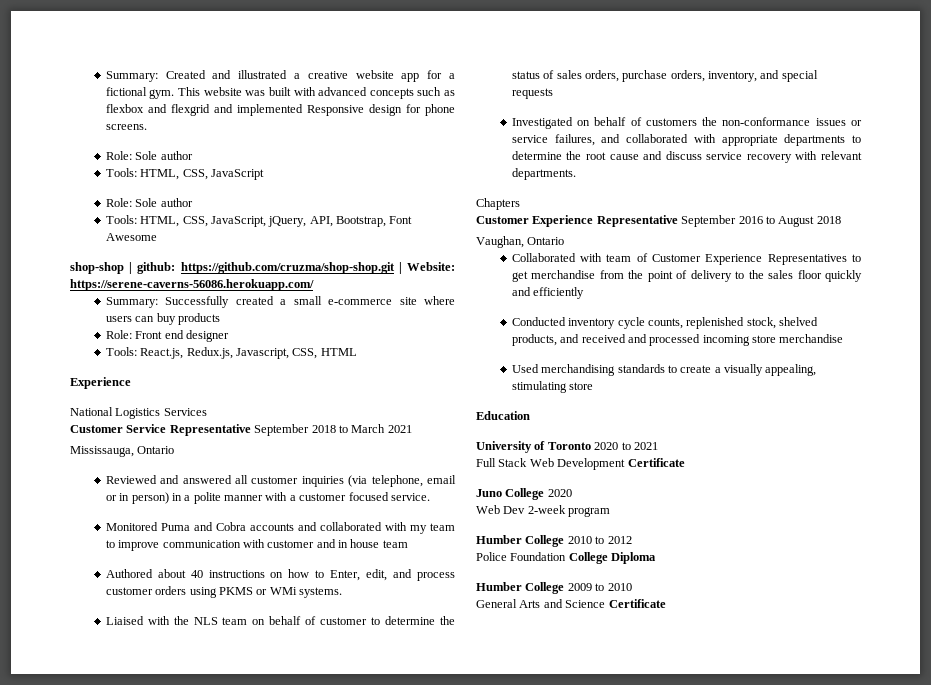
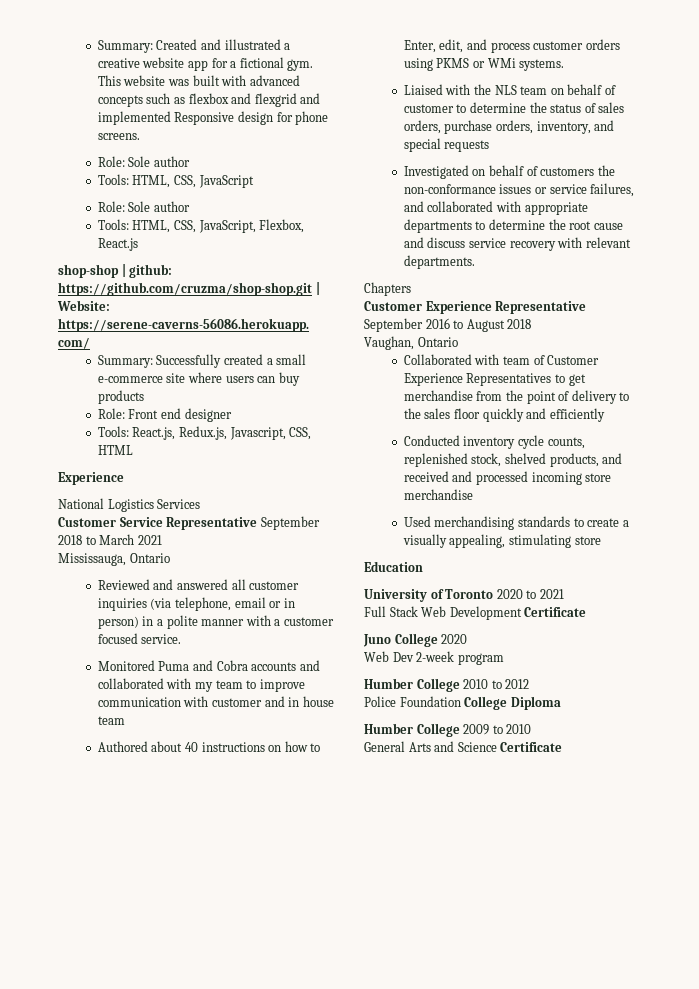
- Tools: HTML, CSS, JavaScript, jQuery, API, Bootstrap, Font Awesome
+ Tools: HTML, CSS, JavaScript, Flexbox, React.js

